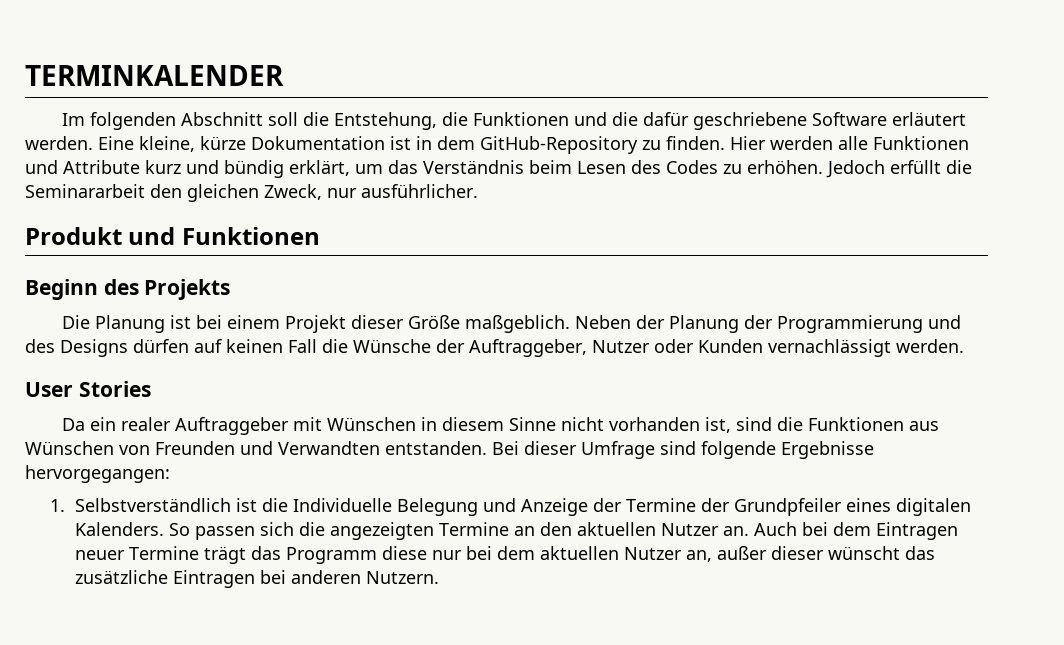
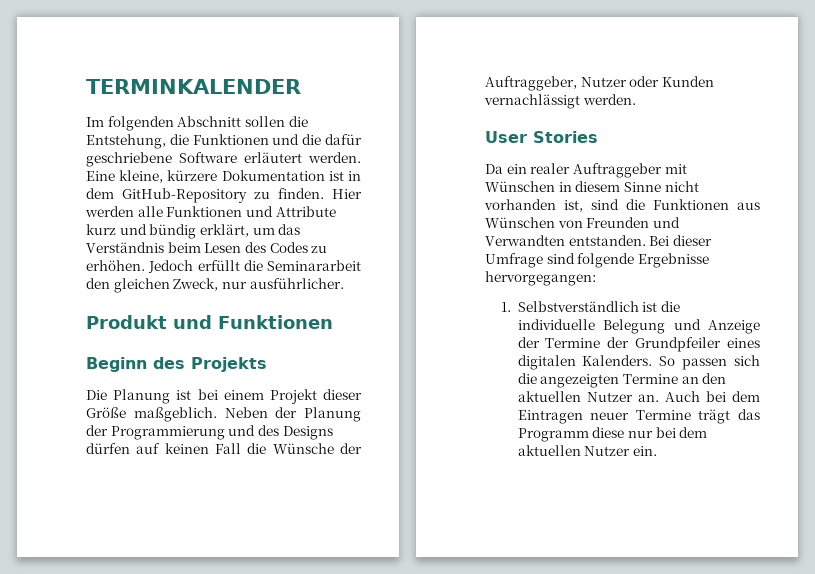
- Im folgenden Abschnitt soll die Entstehung, die Funktionen und die dafür geschriebene Software erläutert werden.
+ Im folgenden Abschnitt sollen die Entstehung, die Funktionen und die dafür geschriebene Software erläutert werden.
- Eine kleine, kürze Dokumentation ist in dem GitHub-Repository zu finden.
+ Eine kleine, kürzere Dokumentation ist in dem GitHub-Repository zu finden.
- 1. Selbstverständlich ist die Individuelle Belegung und Anzeige der Termine der Grundpfeiler eines digitalen Kalenders.
+ 1. Selbstverständlich ist die individuelle Belegung und Anzeige der Termine der Grundpfeiler eines digitalen Kalenders.
- Auch bei dem Eintragen neuer Termine trägt das Programm diese nur bei dem aktuellen Nutzer an, außer dieser wünscht das zusätzliche Eintragen bei anderen Nutzern.
+ Auch bei dem Eintragen neuer Termine trägt das Programm diese nur bei dem aktuellen Nutzer ein.

